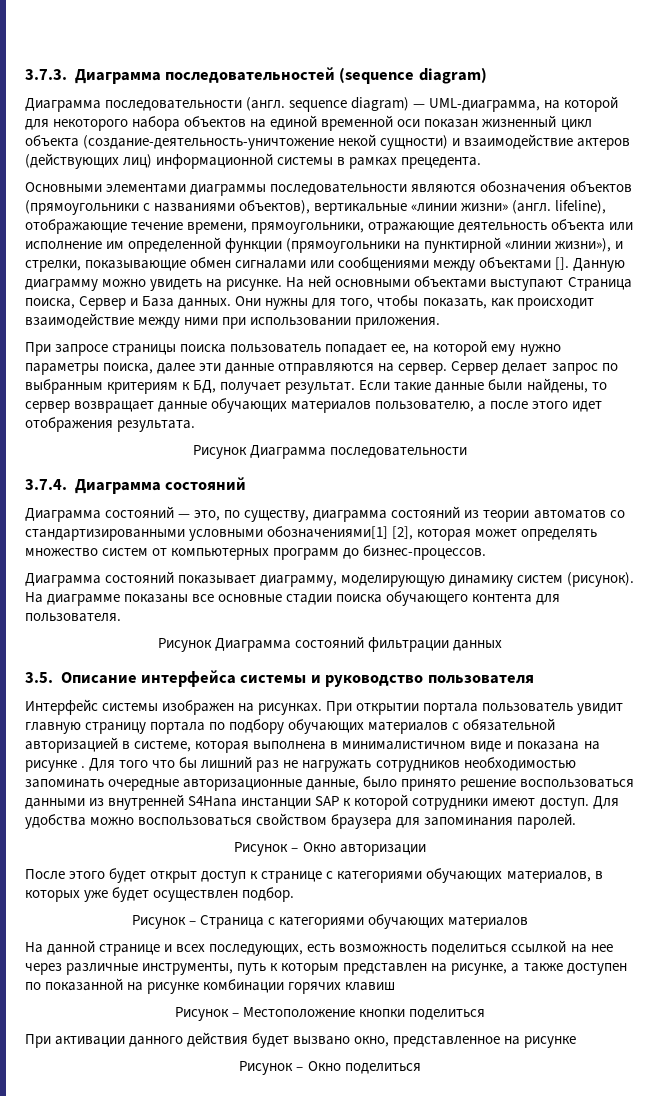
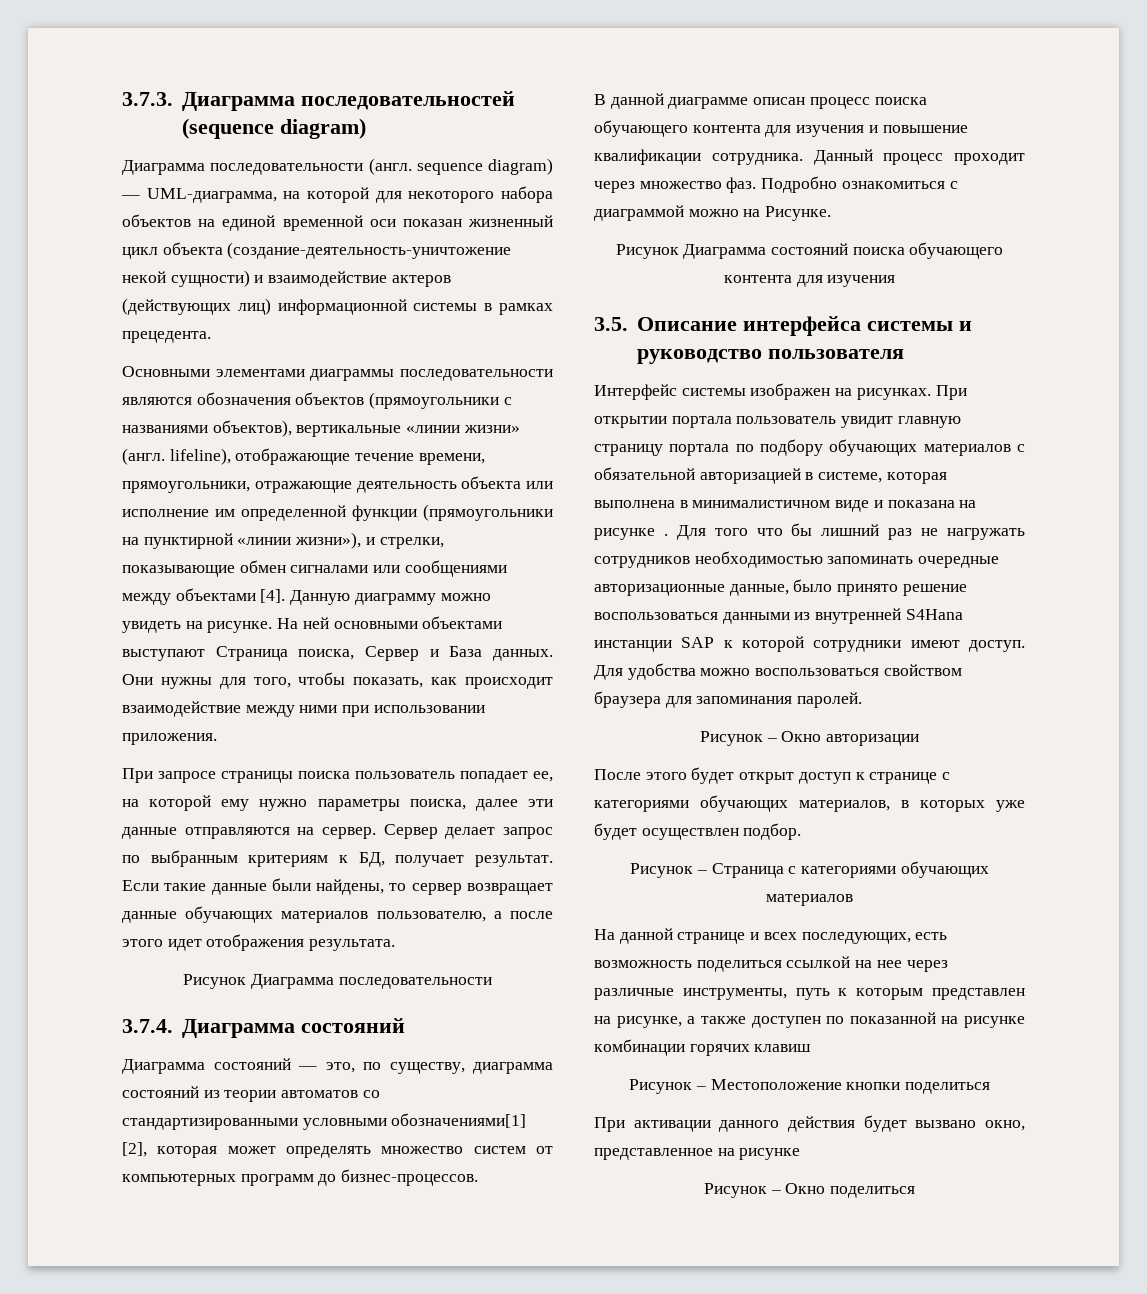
- Основными элементами диаграммы последовательности являются обозначения объектов (прямоугольники с названиями объектов), вертикальные «линии жизни» (англ. lifeline), отображающие течение времени, прямоугольники, отражающие деятельность объекта или исполнение им определенной функции (прямоугольники на пунктирной «линии жизни»), и стрелки, показывающие обмен сигналами или сообщениями между объектами [].
+ Основными элементами диаграммы последовательности являются обозначения объектов (прямоугольники с названиями объектов), вертикальные «линии жизни» (англ. lifeline), отображающие течение времени, прямоугольники, отражающие деятельность объекта или исполнение им определенной функции (прямоугольники на пунктирной «линии жизни»), и стрелки, показывающие обмен сигналами или сообщениями между объектами [4].
- Диаграмма состояний показывает диаграмму, моделирующую динамику систем (рисунок). На диаграмме показаны все основные стадии поиска обучающего контента для пользователя.
- Рисунок Диаграмма состояний фильтрации данных
+ В данной диаграмме описан процесс поиска обучающего контента для изучения и повышение квалификации сотрудника. Данный процесс проходит через множество фаз. Подробно ознакомиться с диаграммой можно на Рисунке.
+ Рисунок Диаграмма состояний поиска обучающего контента для изучения

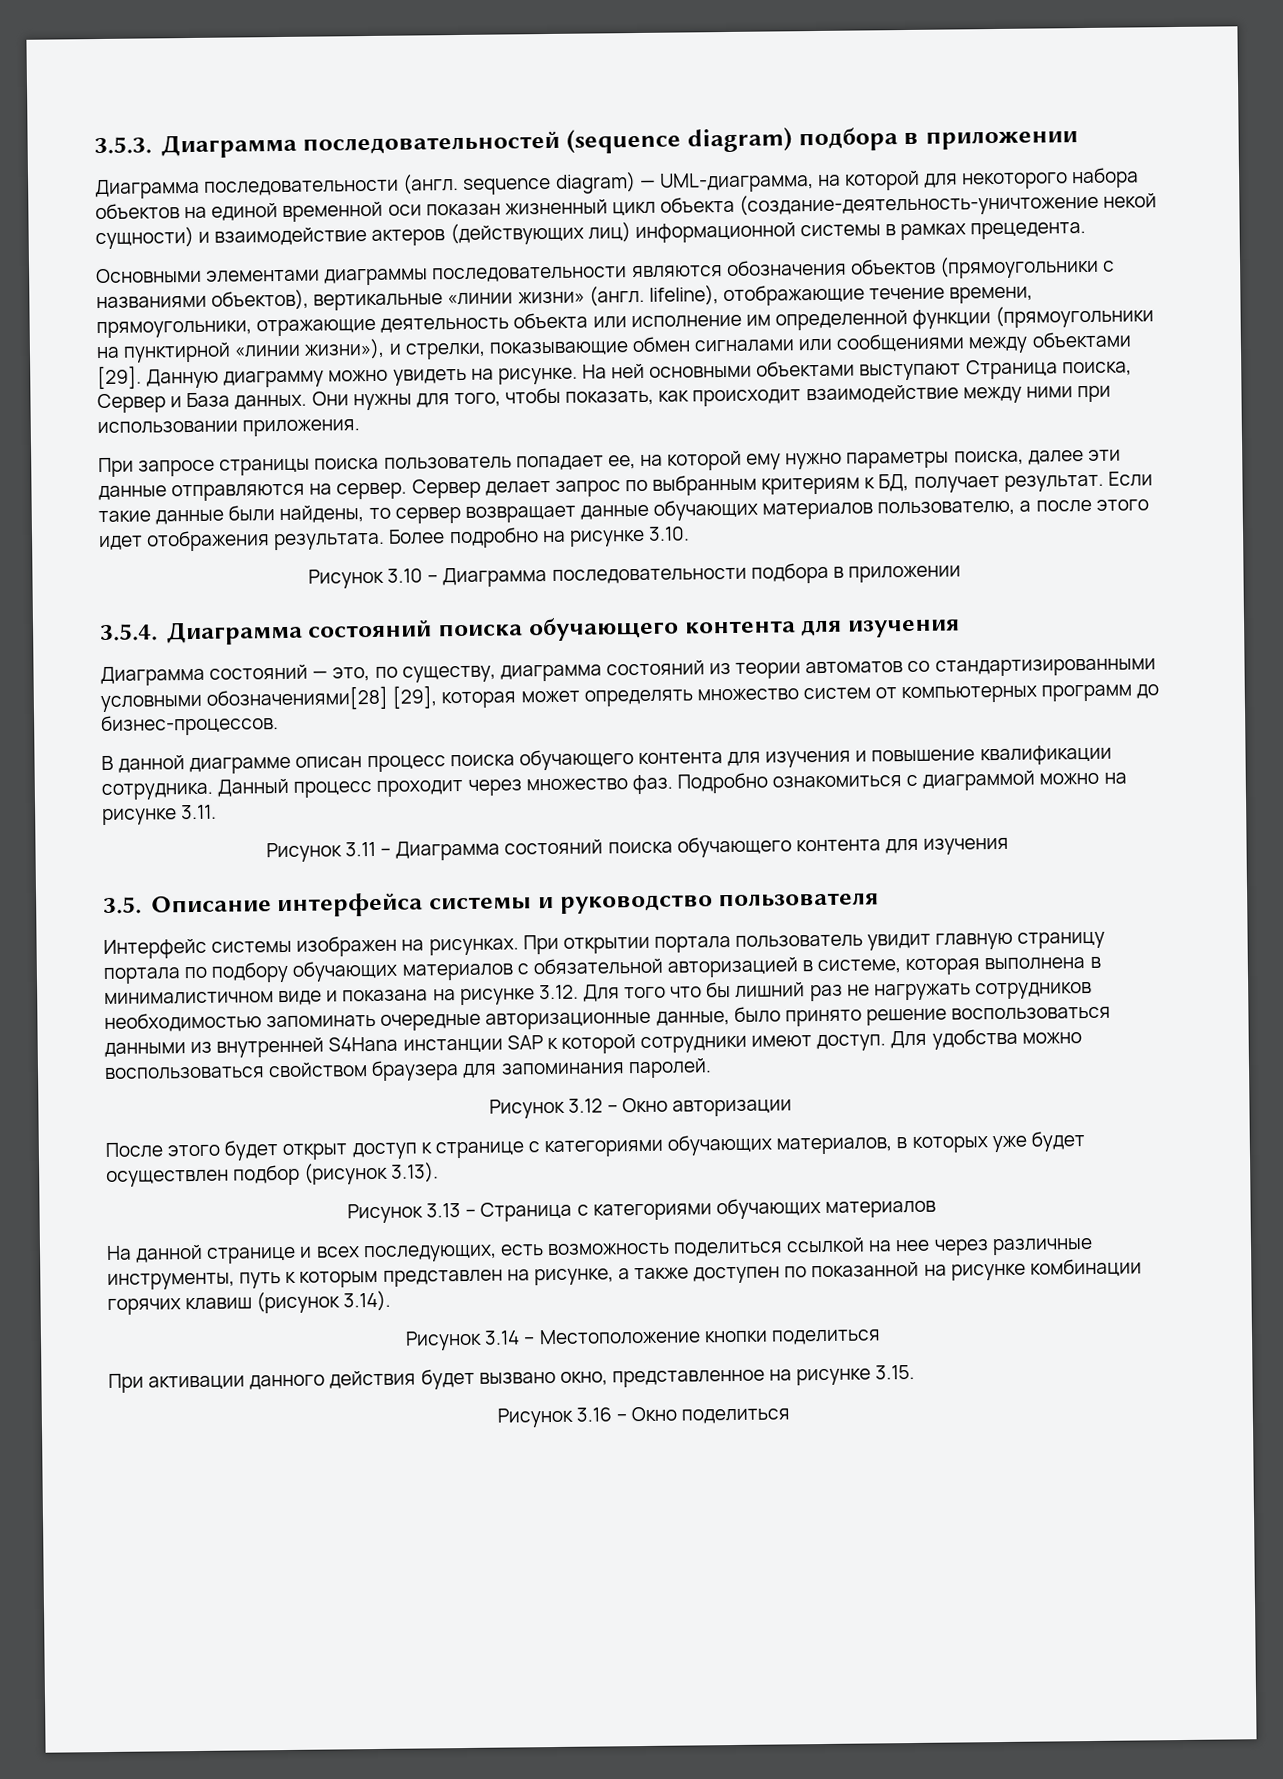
- 3.7.3. Диаграмма последовательностей (sequence diagram)
+ 3.5.3. Диаграмма последовательностей (sequence diagram) подбора в приложении
- Основными элементами диаграммы последовательности являются обозначения объектов (прямоугольники с названиями объектов), вертикальные «линии жизни» (англ. lifeline), отображающие течение времени, прямоугольники, отражающие деятельность объекта или исполнение им определенной функции (прямоугольники на пунктирной «линии жизни»), и стрелки, показывающие обмен сигналами или сообщениями между объектами [4].
+ Основными элементами диаграммы последовательности являются обозначения объектов (прямоугольники с названиями объектов), вертикальные «линии жизни» (англ. lifeline), отображающие течение времени, прямоугольники, отражающие деятельность объекта или исполнение им определенной функции (прямоугольники на пунктирной «линии жизни»), и стрелки, показывающие обмен сигналами или сообщениями между объектами [29].
- Если такие данные были найдены, то сервер возвращает данные обучающих материалов пользователю, а после этого идет отображения результата.
- Рисунок Диаграмма последовательности
- 3.7.4. Диаграмма состояний
+ Если такие данные были найдены, то сервер возвращает данные обучающих материалов пользователю, а после этого идет отображения результата. Более подробно на рисунке 3.10.
+ Рисунок 3.10 – Диаграмма последовательности подбора в приложении
+ 3.5.4. Диаграмма состояний поиска обучающего контента для изучения
- Диаграмма состояний — это, по существу, диаграмма состояний из теории автоматов со стандартизированными условными обозначениями[1] [2], которая может определять множество систем от компьютерных программ до бизнес-процессов.
+ Диаграмма состояний — это, по существу, диаграмма состояний из теории автоматов со стандартизированными условными обозначениями[28] [29], которая может определять множество систем от компьютерных программ до бизнес-процессов.
- Подробно ознакомиться с диаграммой можно на Рисунке.
- Рисунок Диаграмма состояний поиска обучающего контента для изучения
+ Подробно ознакомиться с диаграммой можно на рисунке 3.11.
+ Рисунок 3.11 – Диаграмма состояний поиска обучающего контента для изучения
- При открытии портала пользователь увидит главную страницу портала по подбору обучающих материалов с обязательной авторизацией в системе, которая выполнена в минималистичном виде и показана на рисунке . Для того что бы лишний раз не нагружать сотрудников необходимостью запоминать очередные авторизационные данные, было принято решение воспользоваться данными из внутренней S4Hana инстанции SAP к которой сотрудники имеют доступ.
+ При открытии портала пользователь увидит главную страницу портала по подбору обучающих материалов с обязательной авторизацией в системе, которая выполнена в минималистичном виде и показана на рисунке 3.12. Для того что бы лишний раз не нагружать сотрудников необходимостью запоминать очередные авторизационные данные, было принято решение воспользоваться данными из внутренней S4Hana инстанции SAP к которой сотрудники имеют доступ.
- Рисунок – Окно авторизации
+ Рисунок 3.12 – Окно авторизации
- После этого будет открыт доступ к странице с категориями обучающих материалов, в которых уже будет осуществлен подбор.
- Рисунок – Страница с категориями обучающих материалов
+ После этого будет открыт доступ к странице с категориями обучающих материалов, в которых уже будет осуществлен подбор (рисунок 3.13).
+ Рисунок 3.13 – Страница с категориями обучающих материалов
- На данной странице и всех последующих, есть возможность поделиться ссылкой на нее через различные инструменты, путь к которым представлен на рисунке, а также доступен по показанной на рисунке комбинации горячих клавиш
- Рисунок – Местоположение кнопки поделиться
+ На данной странице и всех последующих, есть возможность поделиться ссылкой на нее через различные инструменты, путь к которым представлен на рисунке, а также доступен по показанной на рисунке комбинации горячих клавиш (рисунок 3.14).
+ Рисунок 3.14 – Местоположение кнопки поделиться
- При активации данного действия будет вызвано окно, представленное на рисунке
- Рисунок – Окно поделиться
+ При активации данного действия будет вызвано окно, представленное на рисунке 3.15.
+ Рисунок 3.16 – Окно поделиться

